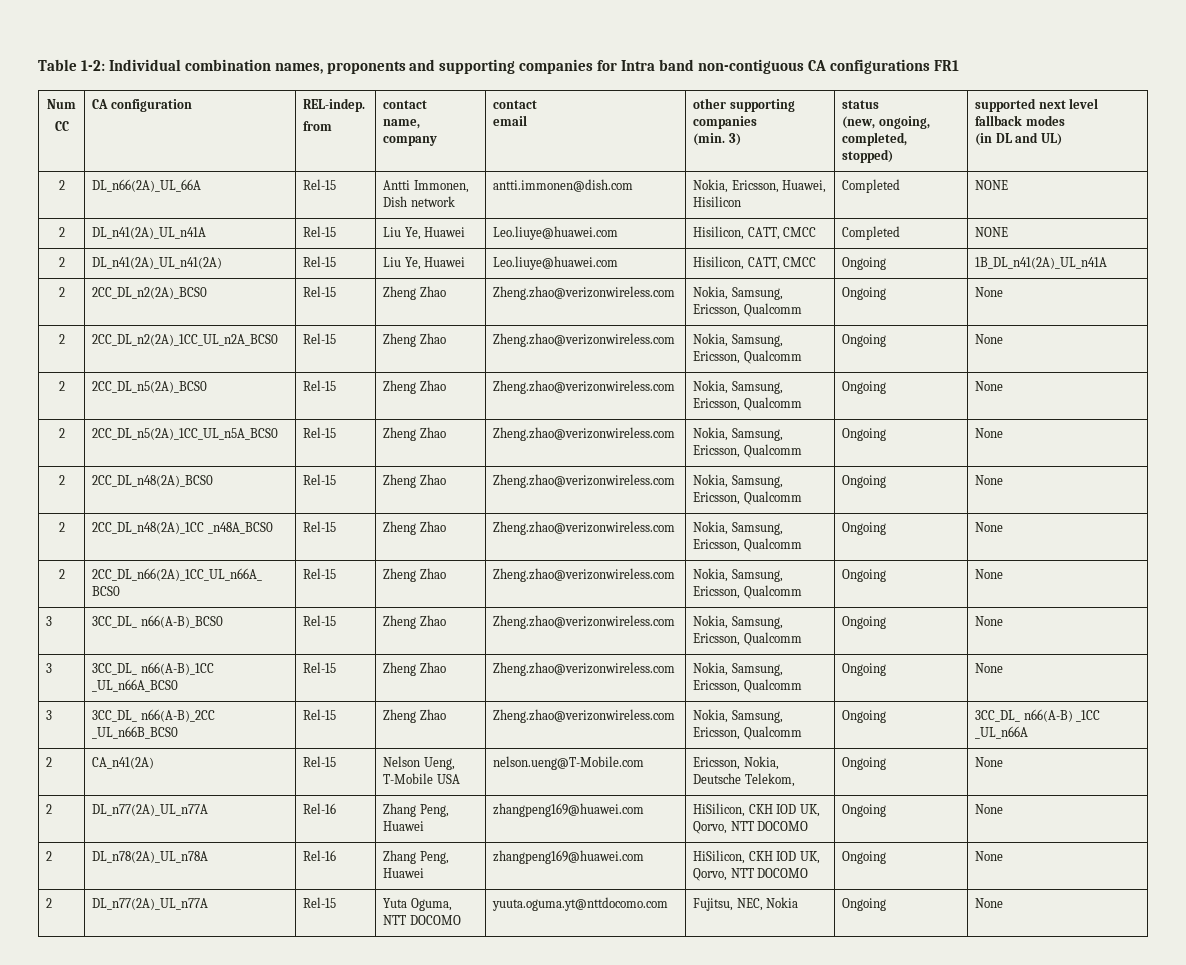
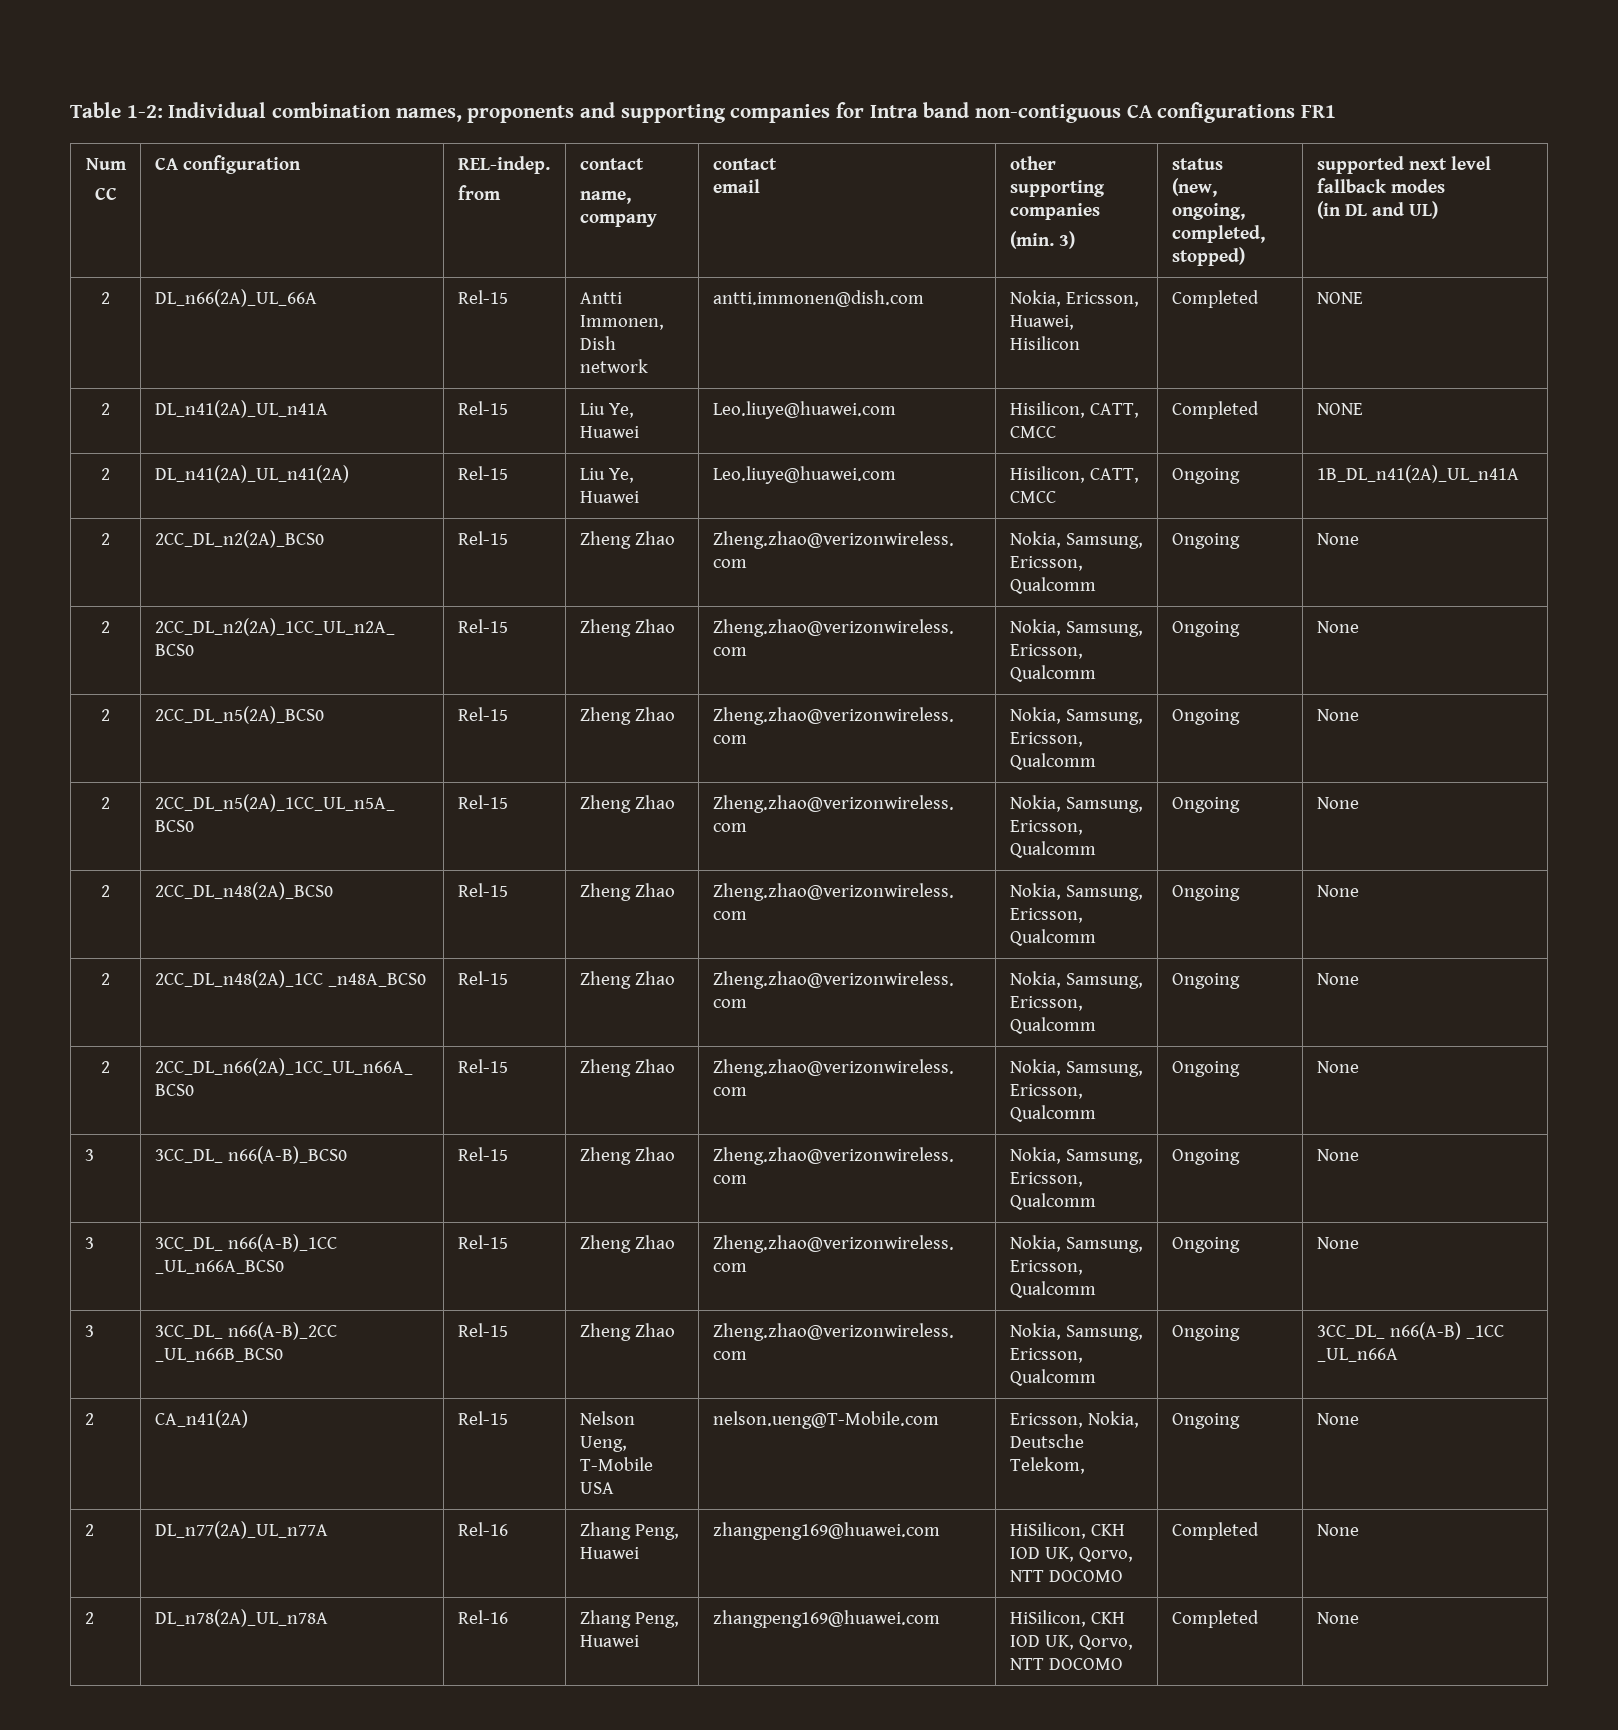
- 2 | DL_n77(2A)_UL_n77A | Rel-16 | Zhang Peng, Huawei | zhangpeng169@huawei.com | HiSilicon, CKH IOD UK, Qorvo, NTT DOCOMO | Ongoing | None
+ 2 | DL_n77(2A)_UL_n77A | Rel-16 | Zhang Peng, Huawei | zhangpeng169@huawei.com | HiSilicon, CKH IOD UK, Qorvo, NTT DOCOMO | Completed | None
- 2 | DL_n78(2A)_UL_n78A | Rel-16 | Zhang Peng, Huawei | zhangpeng169@huawei.com | HiSilicon, CKH IOD UK, Qorvo, NTT DOCOMO | Ongoing | None
- 2 | DL_n77(2A)_UL_n77A | Rel-15 | Yuta Oguma, NTT DOCOMO | yuuta.oguma.yt@nttdocomo.com | Fujitsu, NEC, Nokia | Ongoing | None
+ 2 | DL_n78(2A)_UL_n78A | Rel-16 | Zhang Peng, Huawei | zhangpeng169@huawei.com | HiSilicon, CKH IOD UK, Qorvo, NTT DOCOMO | Completed | None

